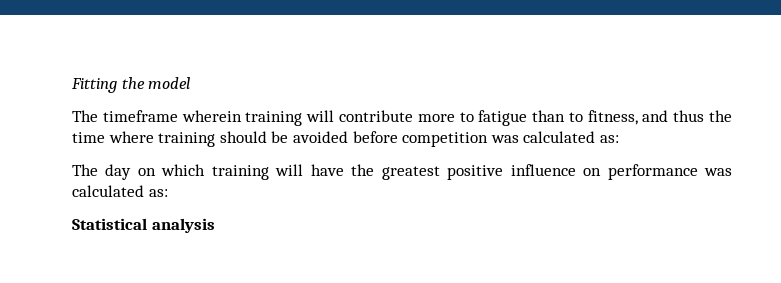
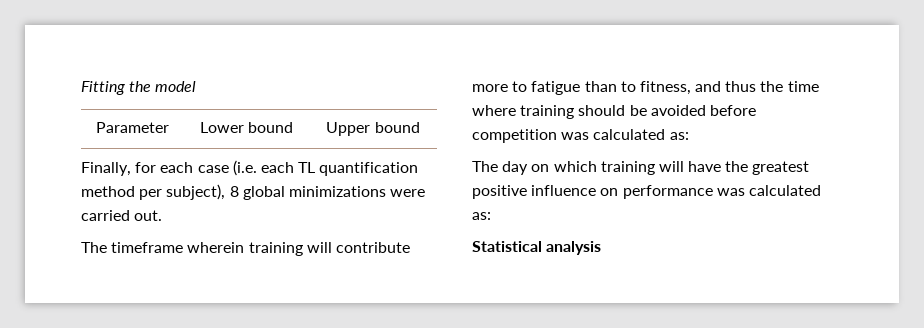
+ Parameter | Lower bound | Upper bound
+ Finally, for each case (i.e. each TL quantification method per subject), 8 global minimizations were carried out.

